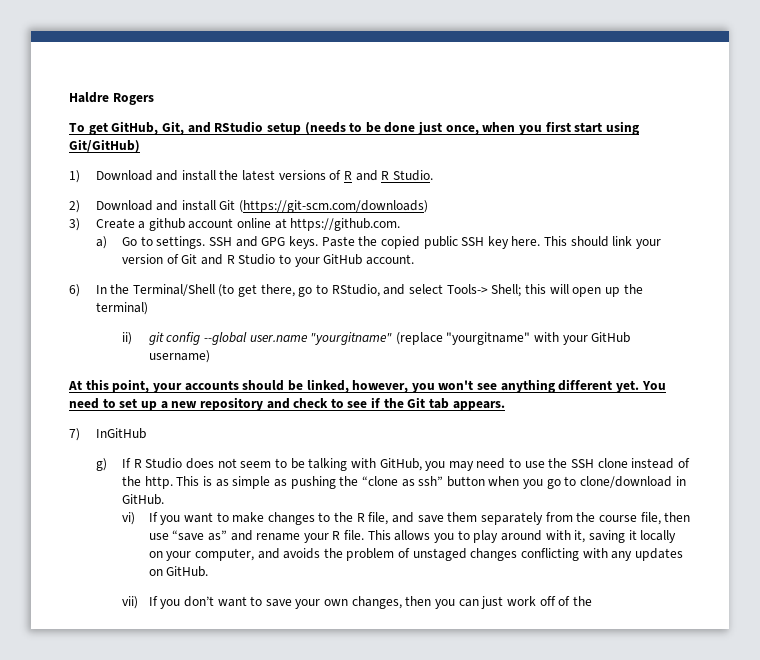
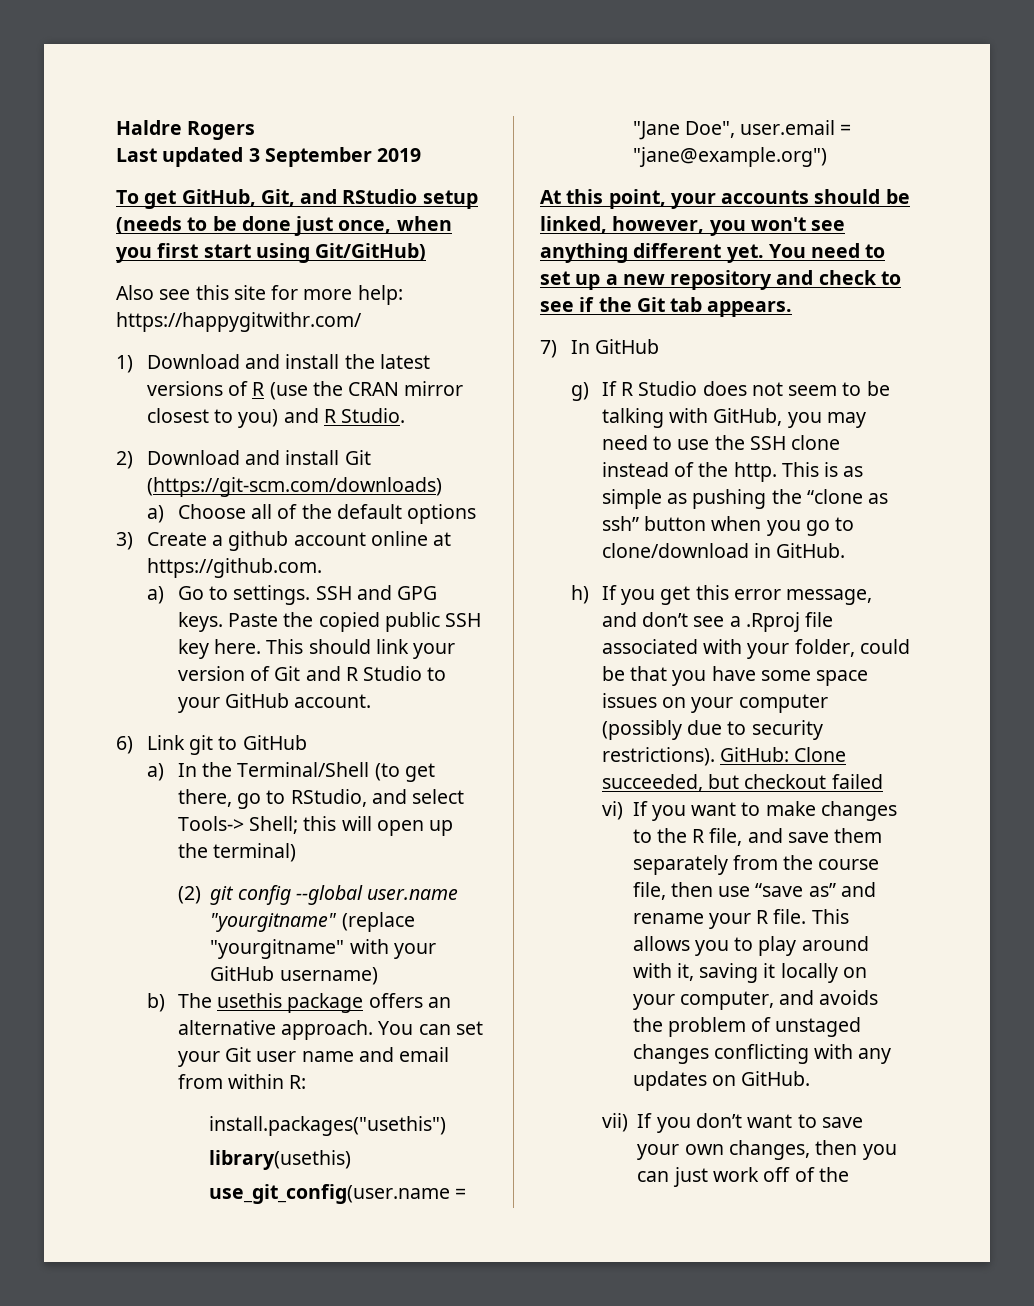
+ Last updated 3 September 2019
+ Also see this site for more help: https://happygitwithr.com/
- 1) Download and install the latest versions of R and R Studio.
+ 1) Download and install the latest versions of R (use the CRAN mirror closest to you) and R Studio.
+ a) Choose all of the default options
- 6) In the Terminal/Shell (to get there, go to RStudio, and select Tools-> Shell; this will open up the terminal)
+ 6) Link git to GitHub
+ a) In the Terminal/Shell (to get there, go to RStudio, and select Tools-> Shell; this will open up the terminal)
- ii) git config --global user.name "yourgitname" (replace "yourgitname" with your GitHub username)
+ (2) git config --global user.name "yourgitname" (replace "yourgitname" with your GitHub username)
+ b) The usethis package offers an alternative approach. You can set your Git user name and email from within R:
+ install.packages("usethis")
+ library(usethis)
+ use_git_config(user.name = "Jane Doe", user.email = "jane@example.org")
- 7) InGitHub
+ 7) In GitHub
+ h) If you get this error message, and don’t see a .Rproj file associated with your folder, could be that you have some space issues on your computer (possibly due to security restrictions). GitHub: Clone succeeded, but checkout failed

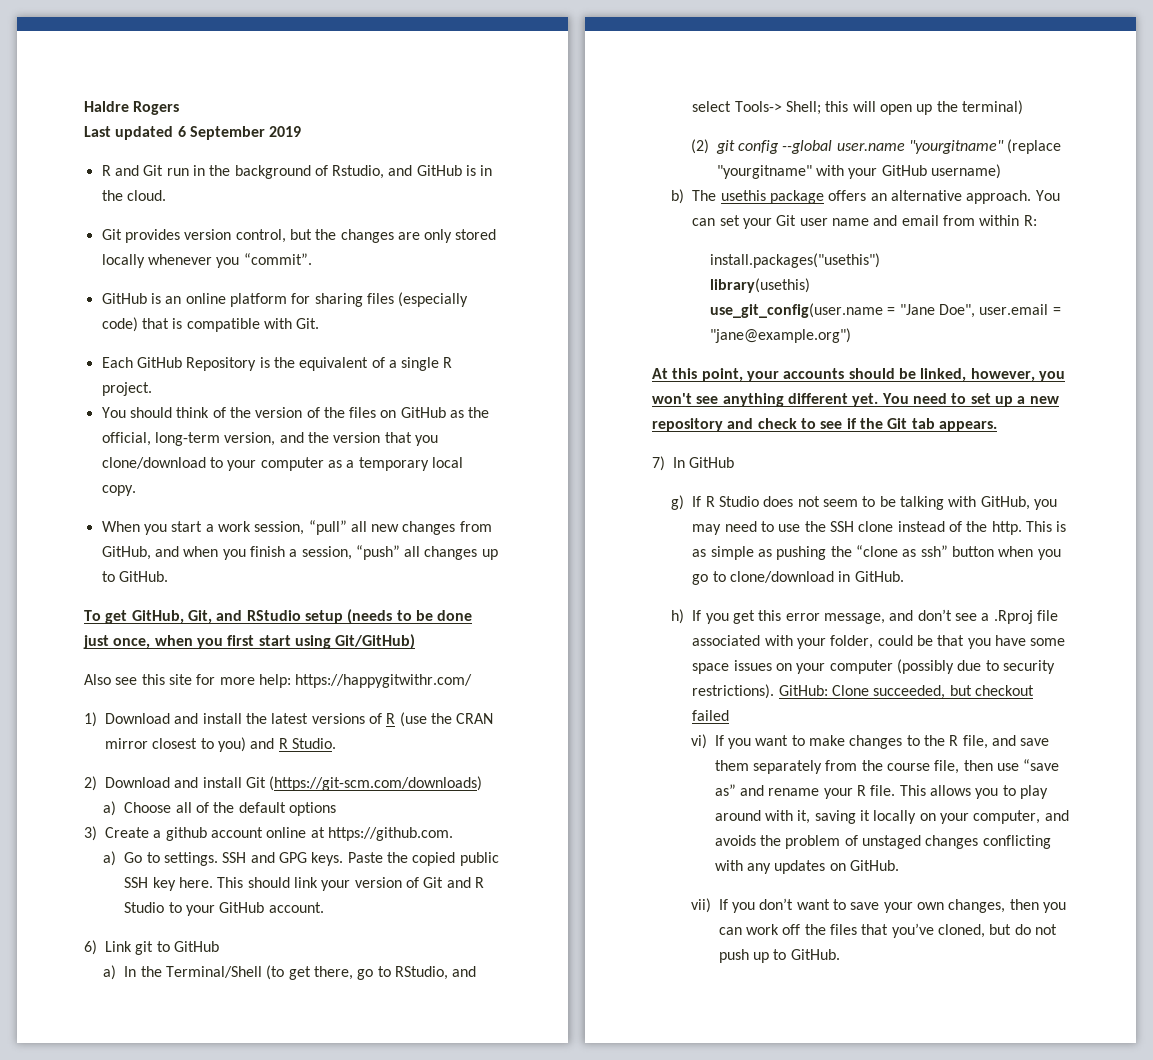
- Last updated 3 September 2019
+ Last updated 6 September 2019
+ R and Git run in the background of Rstudio, and GitHub is in the cloud.
+ Git provides version control, but the changes are only stored locally whenever you “commit”.
+ GitHub is an online platform for sharing files (especially code) that is compatible with Git.
+ Each GitHub Repository is the equivalent of a single R project.
+ You should think of the version of the files on GitHub as the official, long-term version, and the version that you clone/download to your computer as a temporary local copy.
+ When you start a work session, “pull” all new changes from GitHub, and when you finish a session, “push” all changes up to GitHub.
- vii) If you don’t want to save your own changes, then you can just work off of the
+ vii) If you don’t want to save your own changes, then you can work off the files that you’ve cloned, but do not push up to GitHub.

